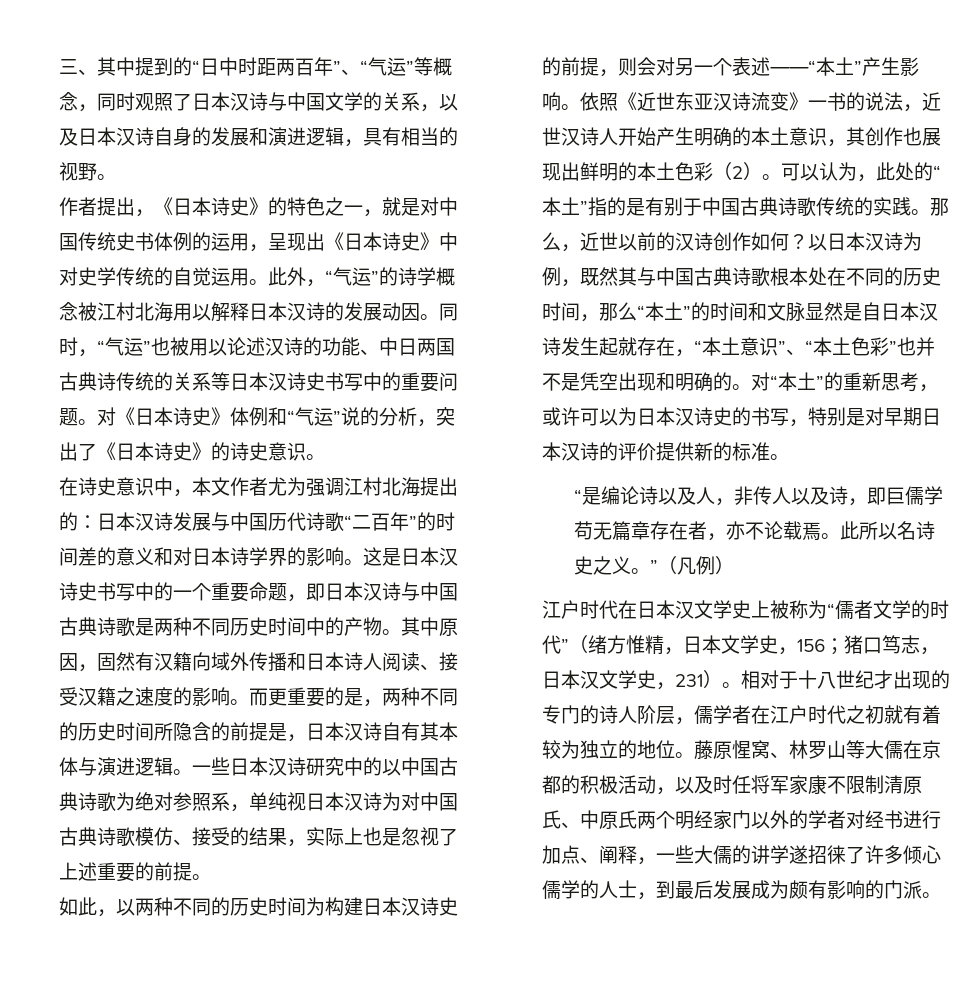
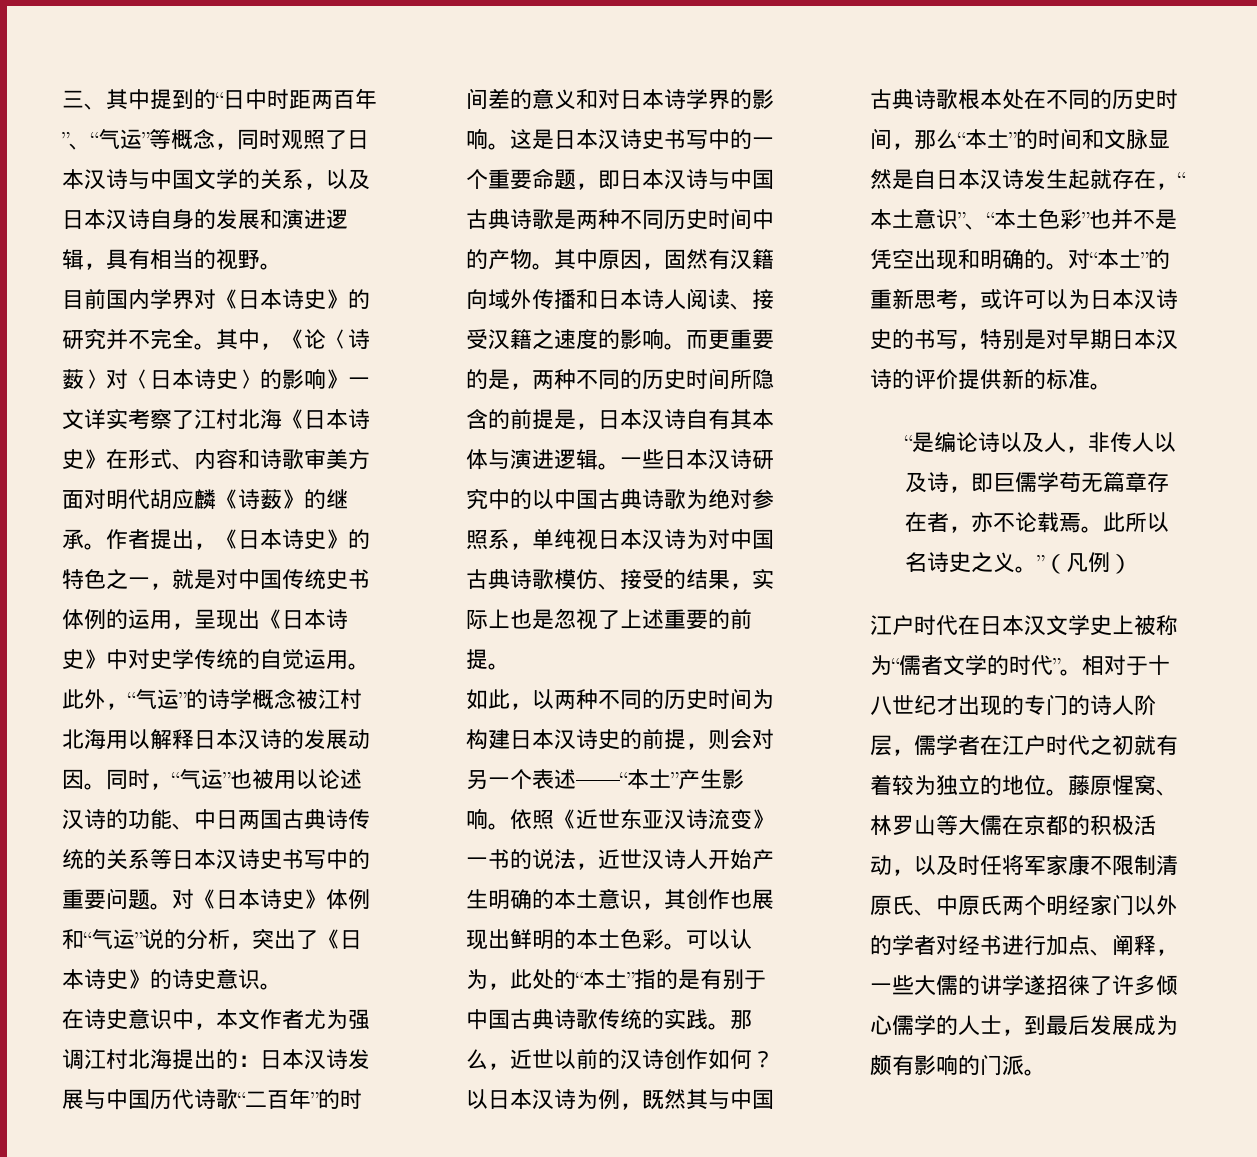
+ 目前国内学界对《日本诗史》的研究并不完全。其中，《论〈诗薮〉对〈日本诗史〉的影响》一文详实考察了江村北海《日本诗史》在形式、内容和诗歌审美方面对明代胡应麟《诗薮》的继承。
- 依照《近世东亚汉诗流变》一书的说法，近世汉诗人开始产生明确的本土意识，其创作也展现出鲜明的本土色彩（2）。
+ 依照《近世东亚汉诗流变》一书的说法，近世汉诗人开始产生明确的本土意识，其创作也展现出鲜明的本土色彩。
- 江户时代在日本汉文学史上被称为“儒者文学的时代”（绪方惟精，日本文学史，156；猪口笃志，日本汉文学史，231）。
+ 江户时代在日本汉文学史上被称为“儒者文学的时代”。

